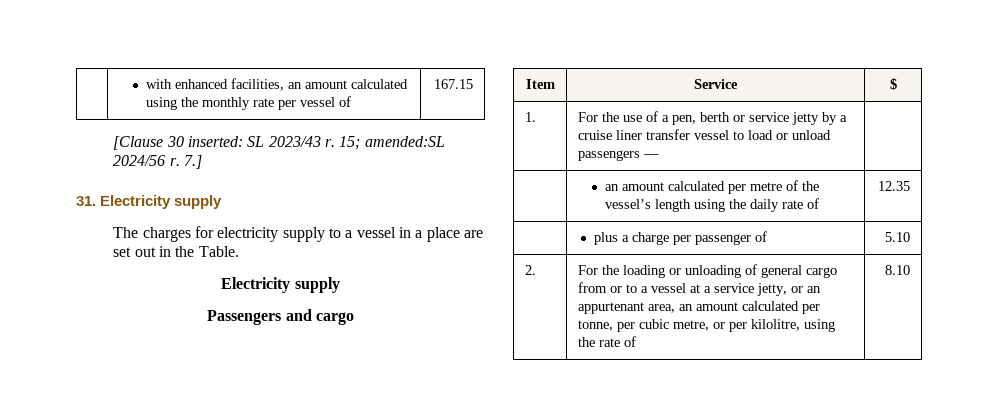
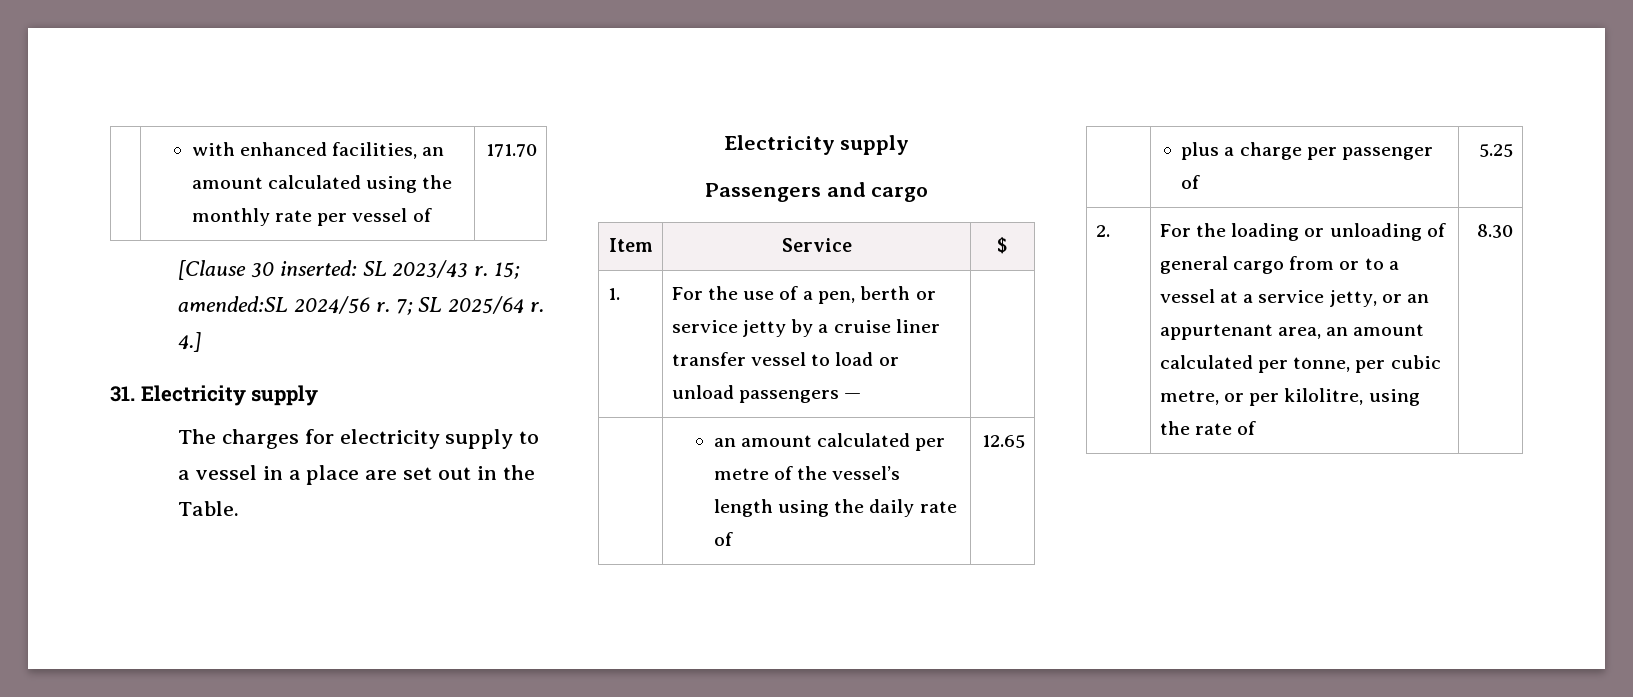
- | with enhanced facilities, an amount calculated using the monthly rate per vessel of | 167.15
+ | with enhanced facilities, an amount calculated using the monthly rate per vessel of | 171.70
- 7.]
+ 7; SL 2025/64 r. 4.]
- | an amount calculated per metre of the vessel’s length using the daily rate of | 12.35
+ | an amount calculated per metre of the vessel’s length using the daily rate of | 12.65
- | plus a charge per passenger of | 5.10
+ | plus a charge per passenger of | 5.25
- 2. | For the loading or unloading of general cargo from or to a vessel at a service jetty, or an appurtenant area, an amount calculated per tonne, per cubic metre, or per kilolitre, using the rate of | 8.10
+ 2. | For the loading or unloading of general cargo from or to a vessel at a service jetty, or an appurtenant area, an amount calculated per tonne, per cubic metre, or per kilolitre, using the rate of | 8.30

